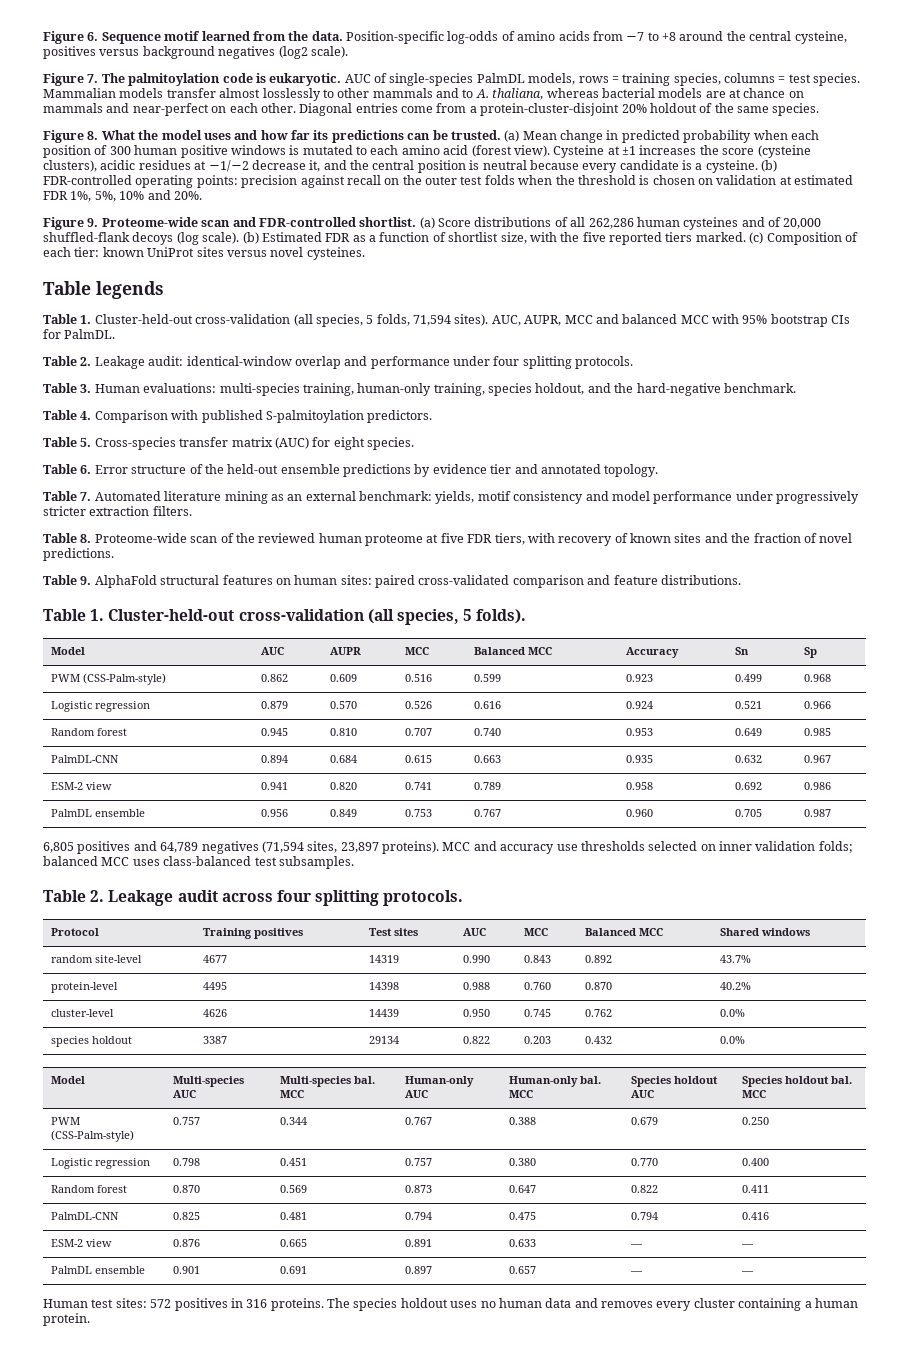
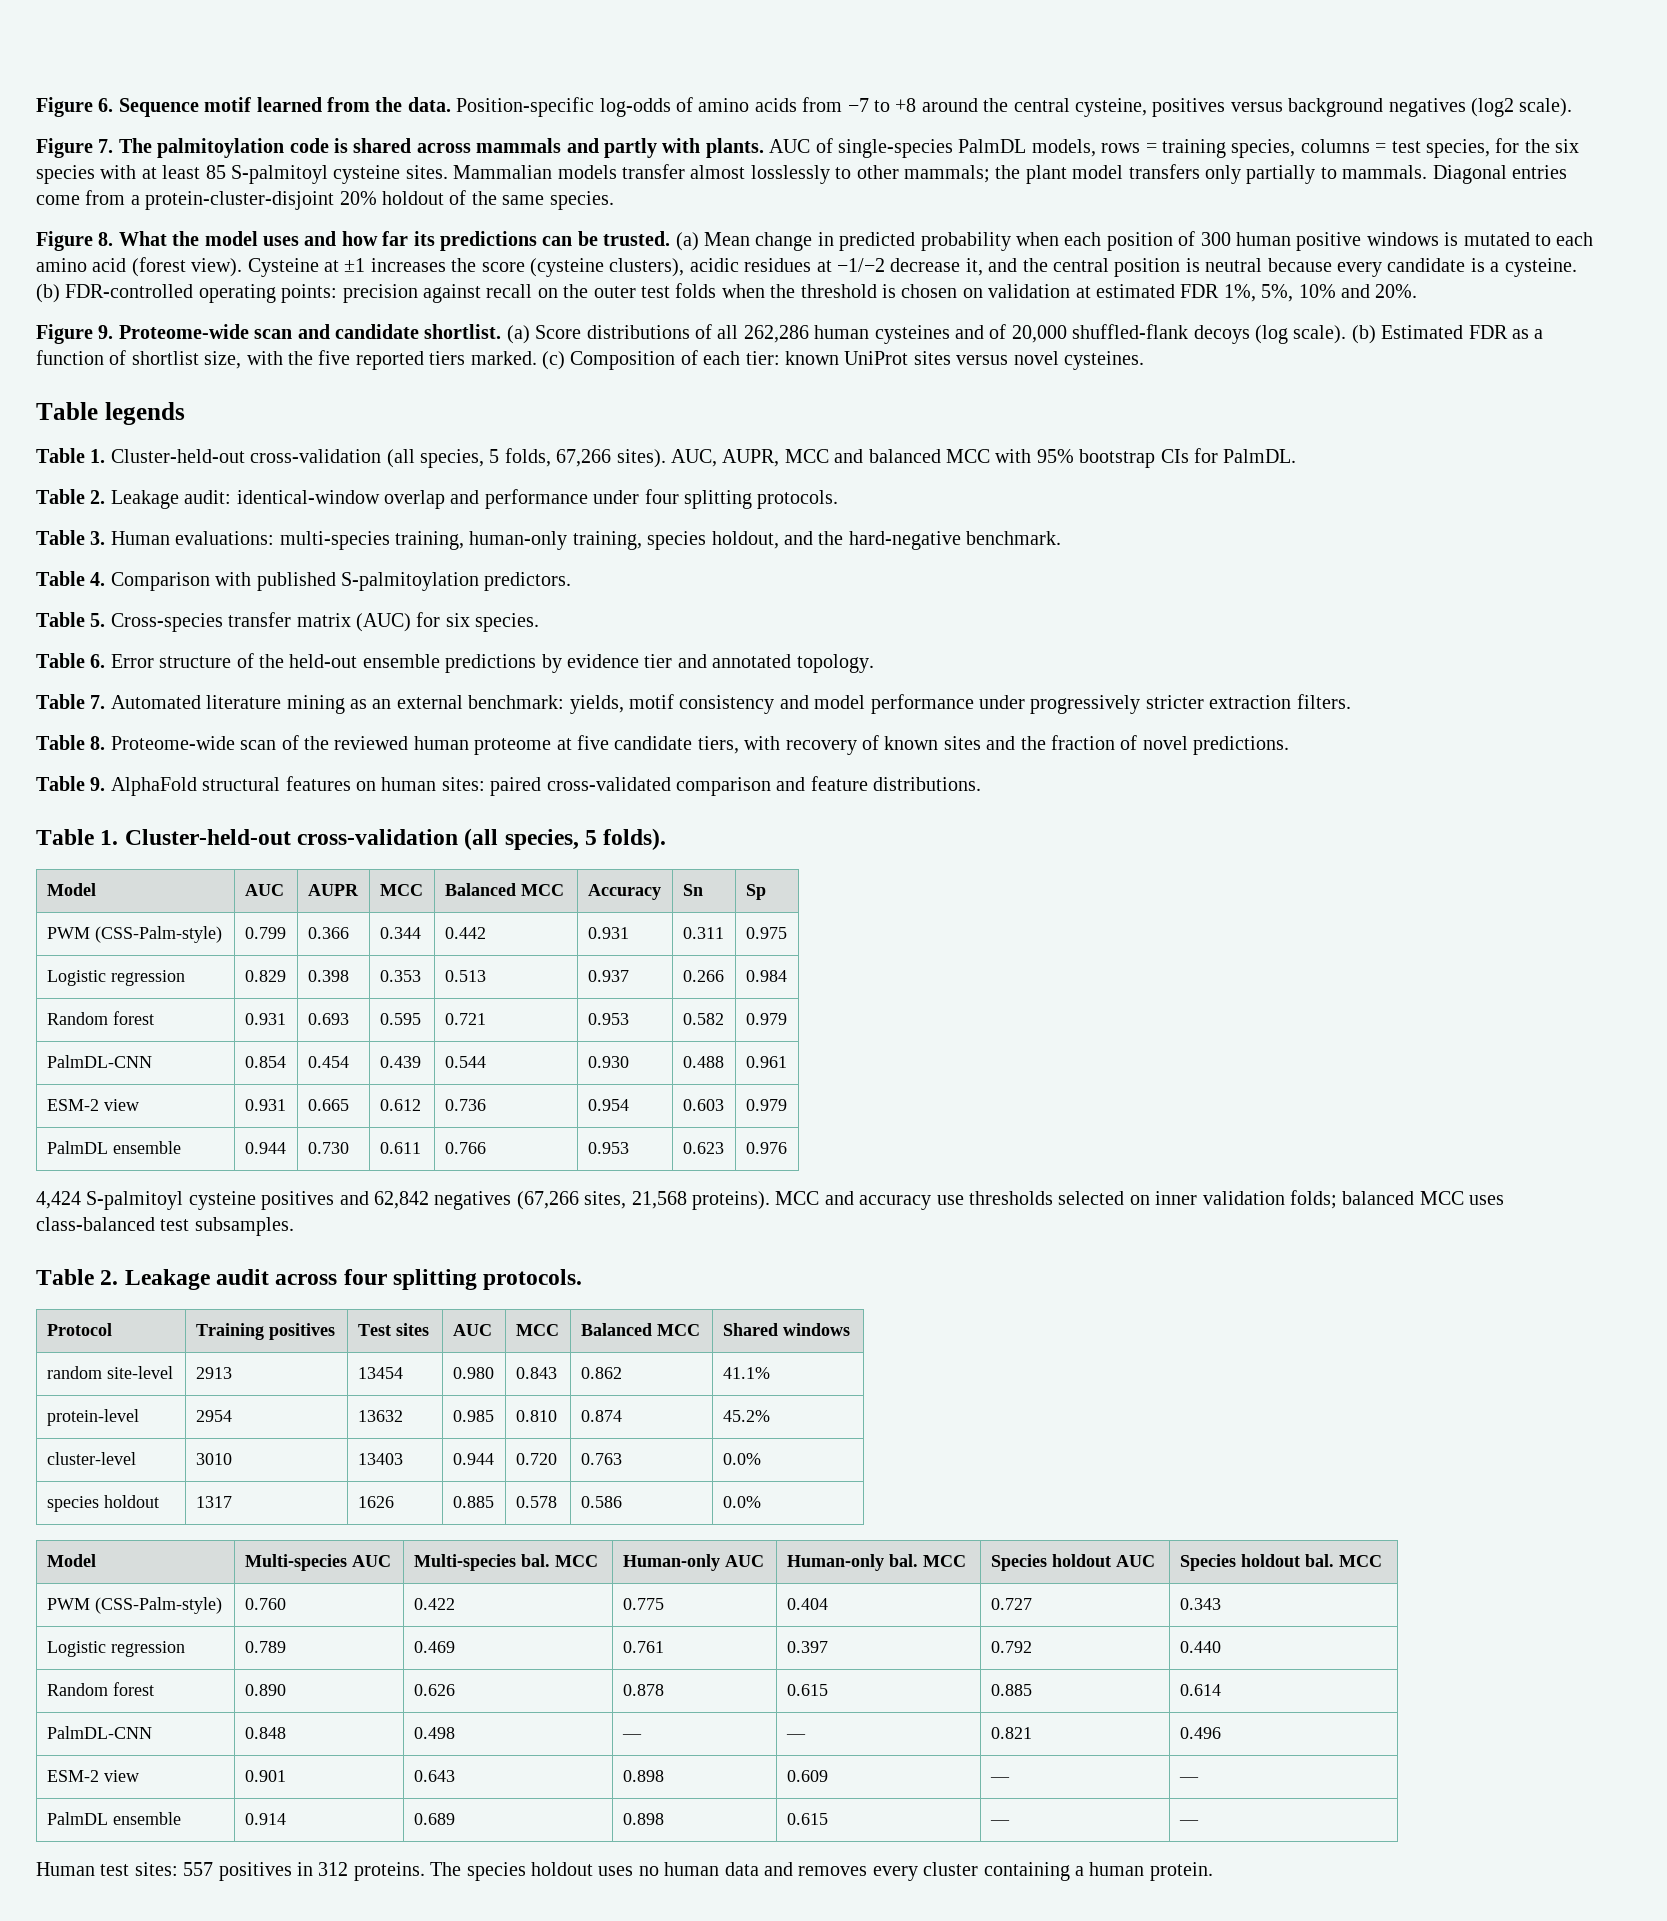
- Figure 7. The palmitoylation code is eukaryotic.
+ Figure 7. The palmitoylation code is shared across mammals and partly with plants.
- AUC of single-species PalmDL models, rows = training species, columns = test species.
+ AUC of single-species PalmDL models, rows = training species, columns = test species, for the six species with at least 85 S-palmitoyl cysteine sites.
- Mammalian models transfer almost losslessly to other mammals and to A. thaliana, whereas bacterial models are at chance on mammals and near-perfect on each other.
+ Mammalian models transfer almost losslessly to other mammals; the plant model transfers only partially to mammals.
- Figure 9. Proteome-wide scan and FDR-controlled shortlist.
+ Figure 9. Proteome-wide scan and candidate shortlist.
- Table 1. Cluster-held-out cross-validation (all species, 5 folds, 71,594 sites).
+ Table 1. Cluster-held-out cross-validation (all species, 5 folds, 67,266 sites).
- Table 5. Cross-species transfer matrix (AUC) for eight species.
+ Table 5. Cross-species transfer matrix (AUC) for six species.
- Table 8. Proteome-wide scan of the reviewed human proteome at five FDR tiers, with recovery of known sites and the fraction of novel predictions.
+ Table 8. Proteome-wide scan of the reviewed human proteome at five candidate tiers, with recovery of known sites and the fraction of novel predictions.
- PWM (CSS-Palm-style) | 0.862 | 0.609 | 0.516 | 0.599 | 0.923 | 0.499 | 0.968
- Logistic regression | 0.879 | 0.570 | 0.526 | 0.616 | 0.924 | 0.521 | 0.966
- Random forest | 0.945 | 0.810 | 0.707 | 0.740 | 0.953 | 0.649 | 0.985
- PalmDL-CNN | 0.894 | 0.684 | 0.615 | 0.663 | 0.935 | 0.632 | 0.967
- ESM-2 view | 0.941 | 0.820 | 0.741 | 0.789 | 0.958 | 0.692 | 0.986
- PalmDL ensemble | 0.956 | 0.849 | 0.753 | 0.767 | 0.960 | 0.705 | 0.987
- 6,805 positives and 64,789 negatives (71,594 sites, 23,897 proteins).
+ PWM (CSS-Palm-style) | 0.799 | 0.366 | 0.344 | 0.442 | 0.931 | 0.311 | 0.975
+ Logistic regression | 0.829 | 0.398 | 0.353 | 0.513 | 0.937 | 0.266 | 0.984
+ Random forest | 0.931 | 0.693 | 0.595 | 0.721 | 0.953 | 0.582 | 0.979
+ PalmDL-CNN | 0.854 | 0.454 | 0.439 | 0.544 | 0.930 | 0.488 | 0.961
+ ESM-2 view | 0.931 | 0.665 | 0.612 | 0.736 | 0.954 | 0.603 | 0.979
+ PalmDL ensemble | 0.944 | 0.730 | 0.611 | 0.766 | 0.953 | 0.623 | 0.976
+ 4,424 S-palmitoyl cysteine positives and 62,842 negatives (67,266 sites, 21,568 proteins).
- random site-level | 4677 | 14319 | 0.990 | 0.843 | 0.892 | 43.7%
+ random site-level | 2913 | 13454 | 0.980 | 0.843 | 0.862 | 41.1%
- protein-level | 4495 | 14398 | 0.988 | 0.760 | 0.870 | 40.2%
- cluster-level | 4626 | 14439 | 0.950 | 0.745 | 0.762 | 0.0%
- species holdout | 3387 | 29134 | 0.822 | 0.203 | 0.432 | 0.0%
+ protein-level | 2954 | 13632 | 0.985 | 0.810 | 0.874 | 45.2%
+ cluster-level | 3010 | 13403 | 0.944 | 0.720 | 0.763 | 0.0%
+ species holdout | 1317 | 1626 | 0.885 | 0.578 | 0.586 | 0.0%
- PWM (CSS-Palm-style) | 0.757 | 0.344 | 0.767 | 0.388 | 0.679 | 0.250
- Logistic regression | 0.798 | 0.451 | 0.757 | 0.380 | 0.770 | 0.400
- Random forest | 0.870 | 0.569 | 0.873 | 0.647 | 0.822 | 0.411
- PalmDL-CNN | 0.825 | 0.481 | 0.794 | 0.475 | 0.794 | 0.416
- ESM-2 view | 0.876 | 0.665 | 0.891 | 0.633 | — | —
+ PWM (CSS-Palm-style) | 0.760 | 0.422 | 0.775 | 0.404 | 0.727 | 0.343
+ Logistic regression | 0.789 | 0.469 | 0.761 | 0.397 | 0.792 | 0.440
+ Random forest | 0.890 | 0.626 | 0.878 | 0.615 | 0.885 | 0.614
+ PalmDL-CNN | 0.848 | 0.498 | — | — | 0.821 | 0.496
+ ESM-2 view | 0.901 | 0.643 | 0.898 | 0.609 | — | —
- PalmDL ensemble | 0.901 | 0.691 | 0.897 | 0.657 | — | —
+ PalmDL ensemble | 0.914 | 0.689 | 0.898 | 0.615 | — | —
- Human test sites: 572 positives in 316 proteins.
+ Human test sites: 557 positives in 312 proteins.

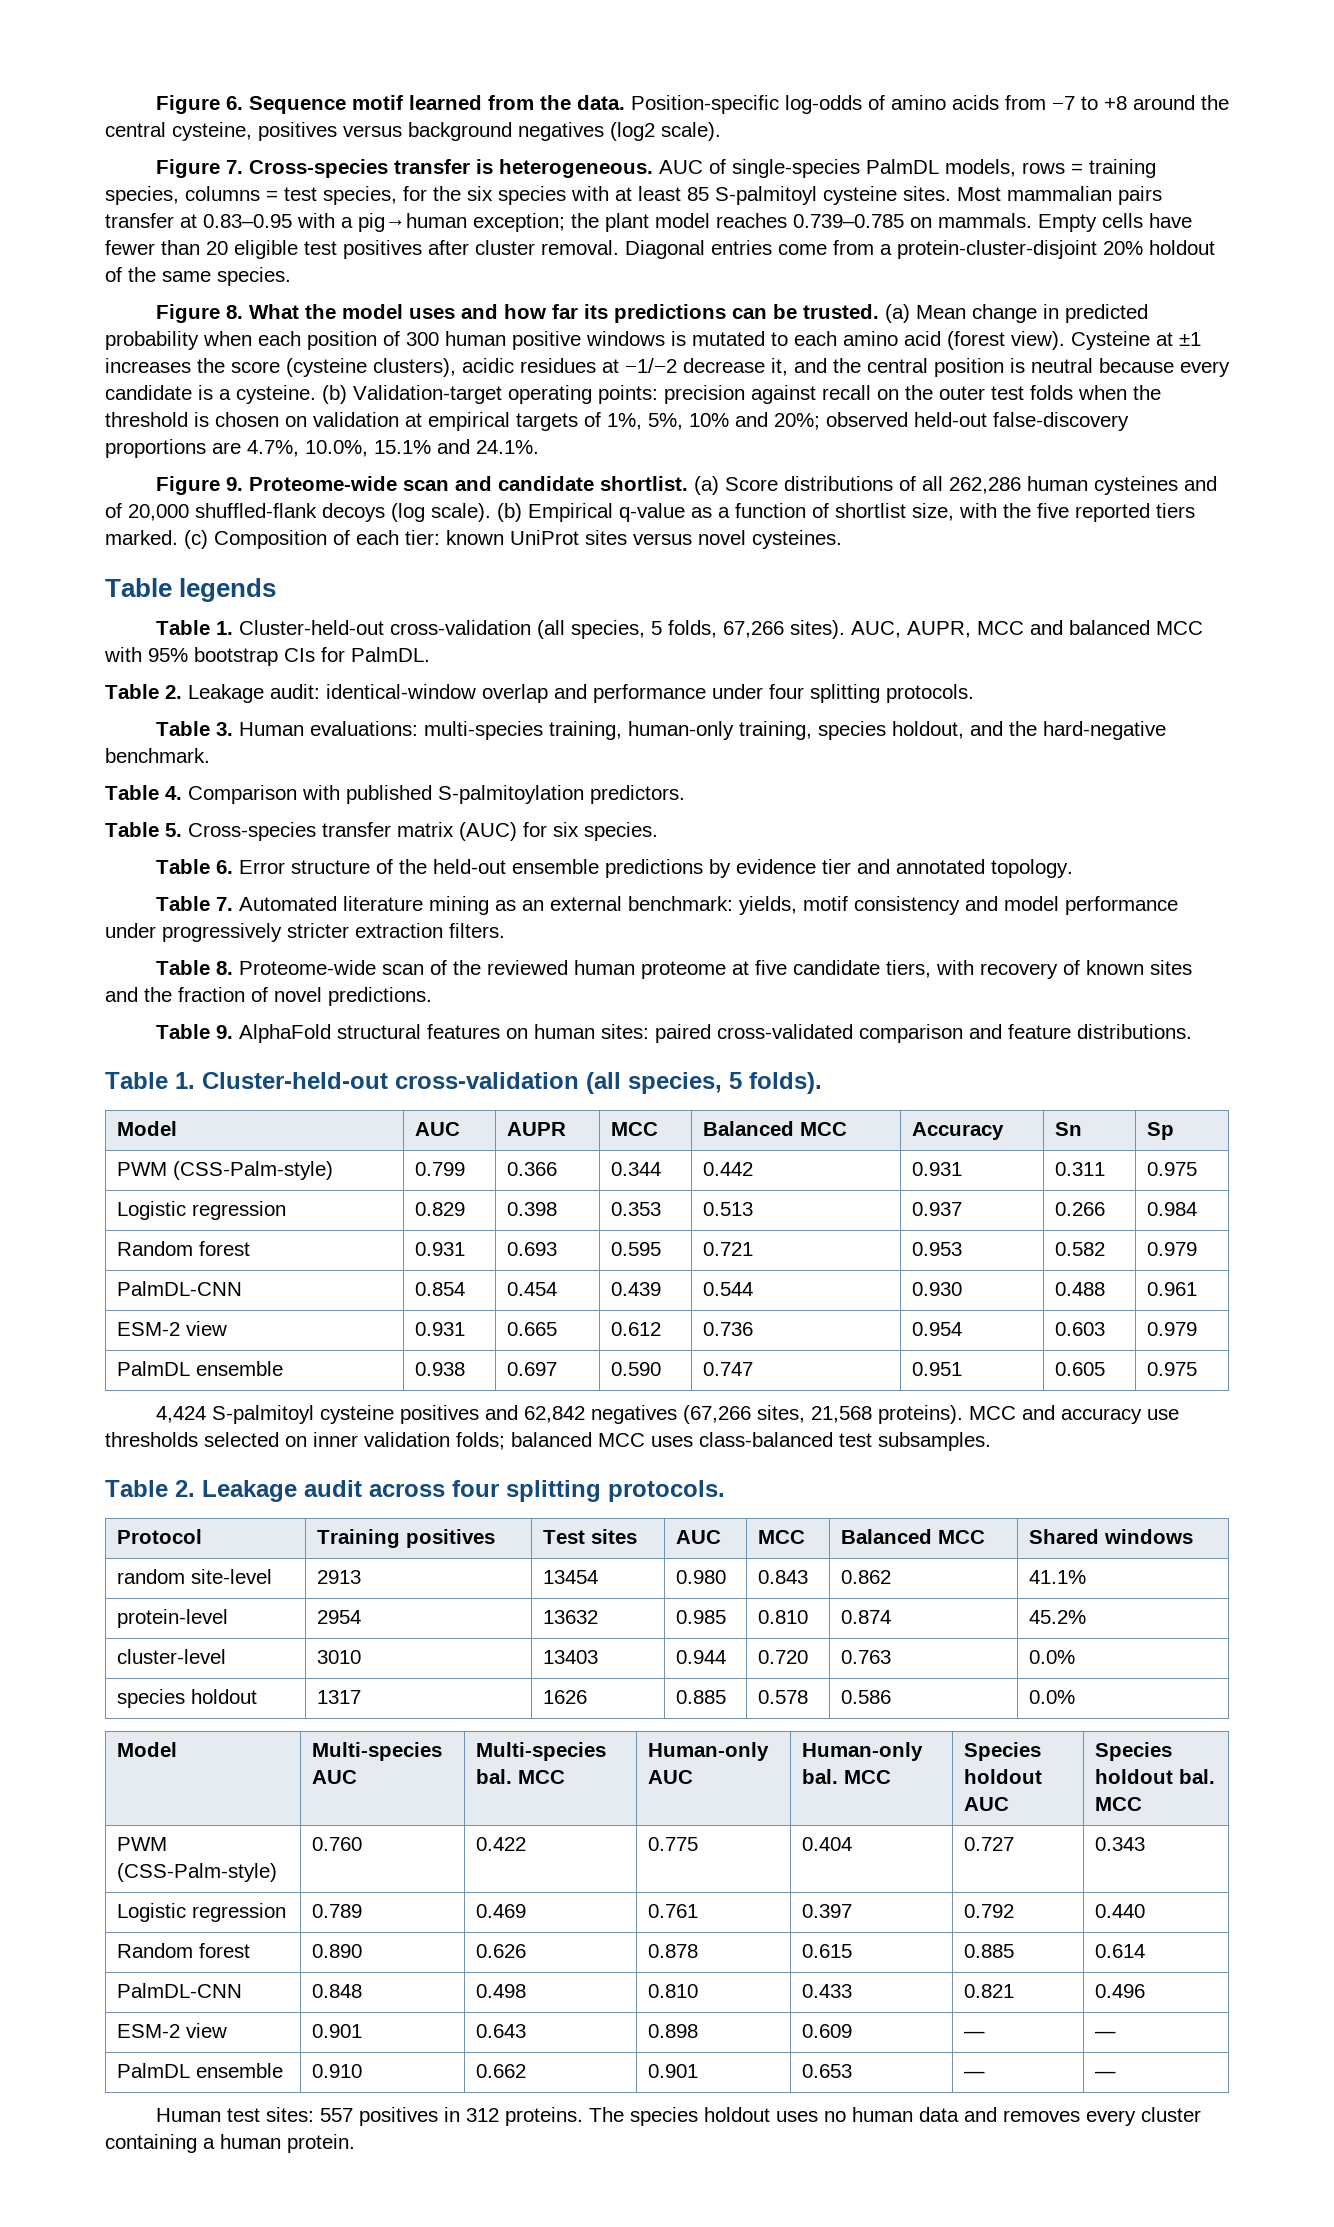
- Figure 7. The palmitoylation code is shared across mammals and partly with plants.
+ Figure 7. Cross-species transfer is heterogeneous.
- Mammalian models transfer almost losslessly to other mammals; the plant model transfers only partially to mammals.
+ Most mammalian pairs transfer at 0.83–0.95 with a pig→human exception; the plant model reaches 0.739–0.785 on mammals. Empty cells have fewer than 20 eligible test positives after cluster removal.
- (b) FDR-controlled operating points: precision against recall on the outer test folds when the threshold is chosen on validation at estimated FDR 1%, 5%, 10% and 20%.
+ (b) Validation-target operating points: precision against recall on the outer test folds when the threshold is chosen on validation at empirical targets of 1%, 5%, 10% and 20%; observed held-out false-discovery proportions are 4.7%, 10.0%, 15.1% and 24.1%.
- (b) Estimated FDR as a function of shortlist size, with the five reported tiers marked.
+ (b) Empirical q-value as a function of shortlist size, with the five reported tiers marked.
- PalmDL ensemble | 0.944 | 0.730 | 0.611 | 0.766 | 0.953 | 0.623 | 0.976
+ PalmDL ensemble | 0.938 | 0.697 | 0.590 | 0.747 | 0.951 | 0.605 | 0.975
- PalmDL-CNN | 0.848 | 0.498 | — | — | 0.821 | 0.496
+ PalmDL-CNN | 0.848 | 0.498 | 0.810 | 0.433 | 0.821 | 0.496
- PalmDL ensemble | 0.914 | 0.689 | 0.898 | 0.615 | — | —
+ PalmDL ensemble | 0.910 | 0.662 | 0.901 | 0.653 | — | —

